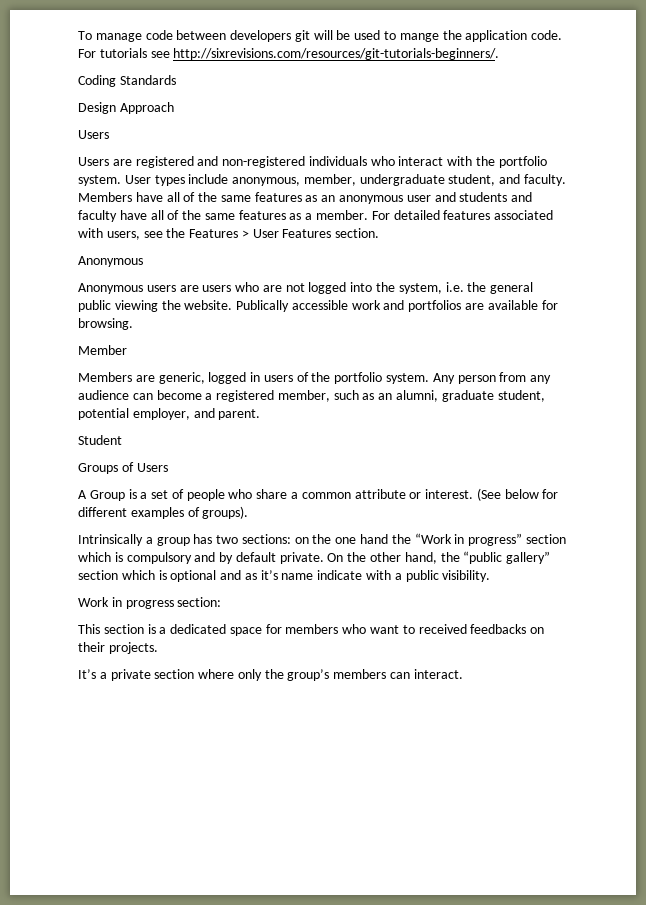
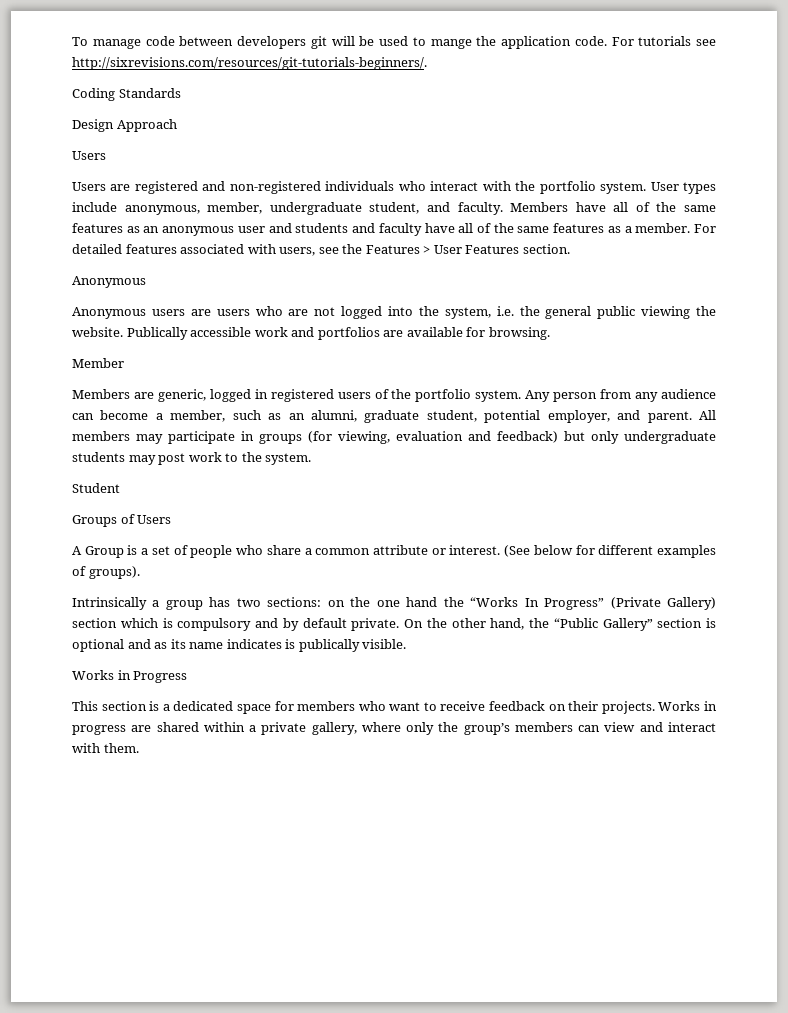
- Members are generic, logged in users of the portfolio system.
+ Members are generic, logged in registered users of the portfolio system.
- Any person from any audience can become a registered member, such as an alumni, graduate student, potential employer, and parent.
+ Any person from any audience can become a member, such as an alumni, graduate student, potential employer, and parent. All members may participate in groups (for viewing, evaluation and feedback) but only undergraduate students may post work to the system.
- Intrinsically a group has two sections: on the one hand the “Work in progress” section which is compulsory and by default private.
+ Intrinsically a group has two sections: on the one hand the “Works In Progress” (Private Gallery) section which is compulsory and by default private.
- On the other hand, the “public gallery” section which is optional and as it’s name indicate with a public visibility.
- Work in progress section:
+ On the other hand, the “Public Gallery” section is optional and as its name indicates is publically visible.
+ Works in Progress
- This section is a dedicated space for members who want to received feedbacks on their projects.
- It’s a private section where only the group’s members can interact.
+ This section is a dedicated space for members who want to receive feedback on their projects. Works in progress are shared within a private gallery, where only the group’s members can view and interact with them.

